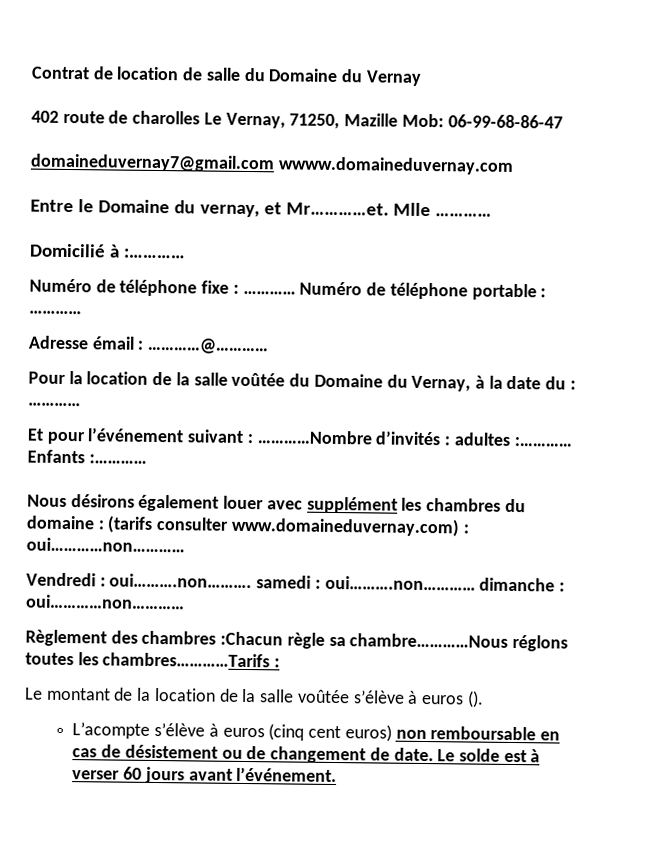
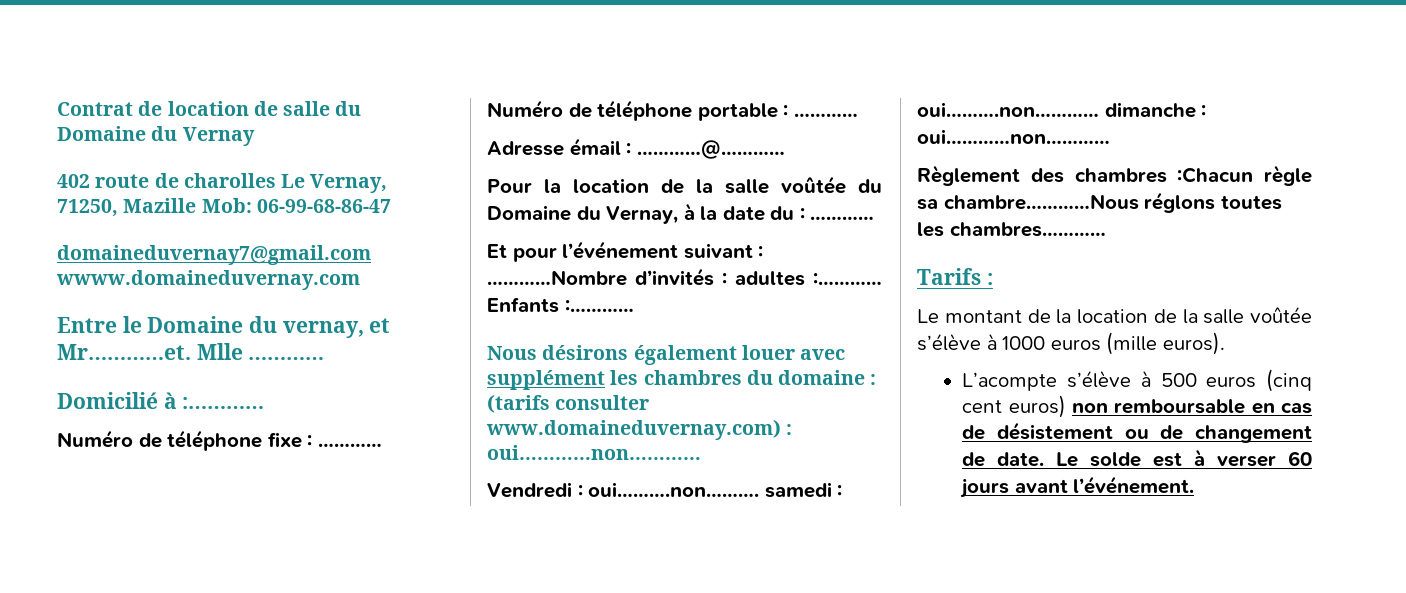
- Règlement des chambres :Chacun règle sa chambre…………Nous réglons toutes les chambres…………Tarifs :
+ Règlement des chambres :Chacun règle sa chambre…………Nous réglons toutes les chambres…………
+ Tarifs :
- Le montant de la location de la salle voûtée s’élève à euros ().
+ Le montant de la location de la salle voûtée s’élève à 1000 euros (mille euros).
- L’acompte s’élève à euros (cinq cent euros) non remboursable en cas de désistement ou de changement de date.
+ L’acompte s’élève à 500 euros (cinq cent euros) non remboursable en cas de désistement ou de changement de date.

